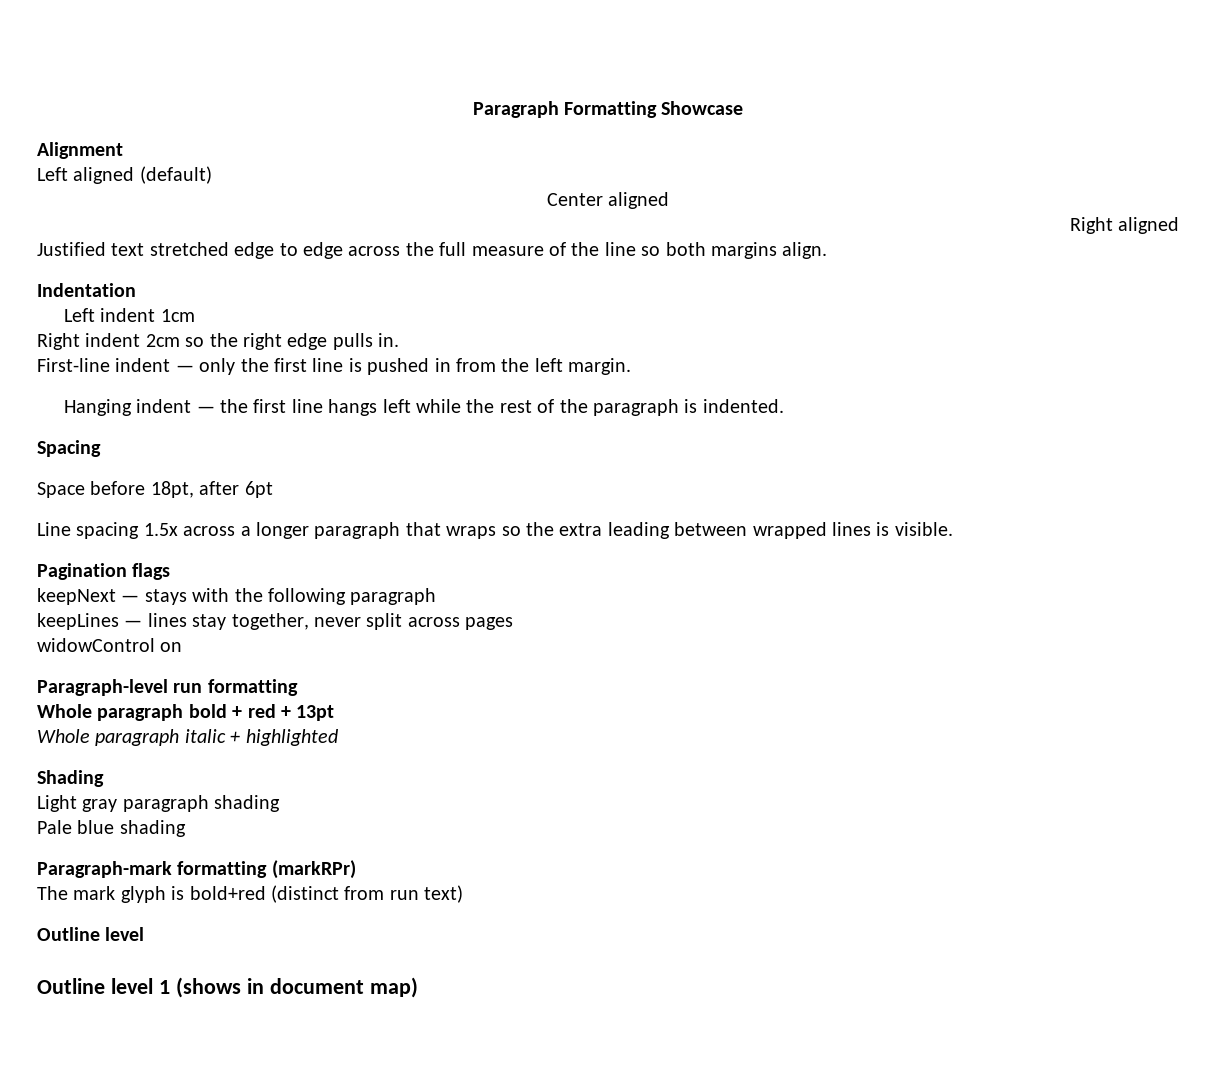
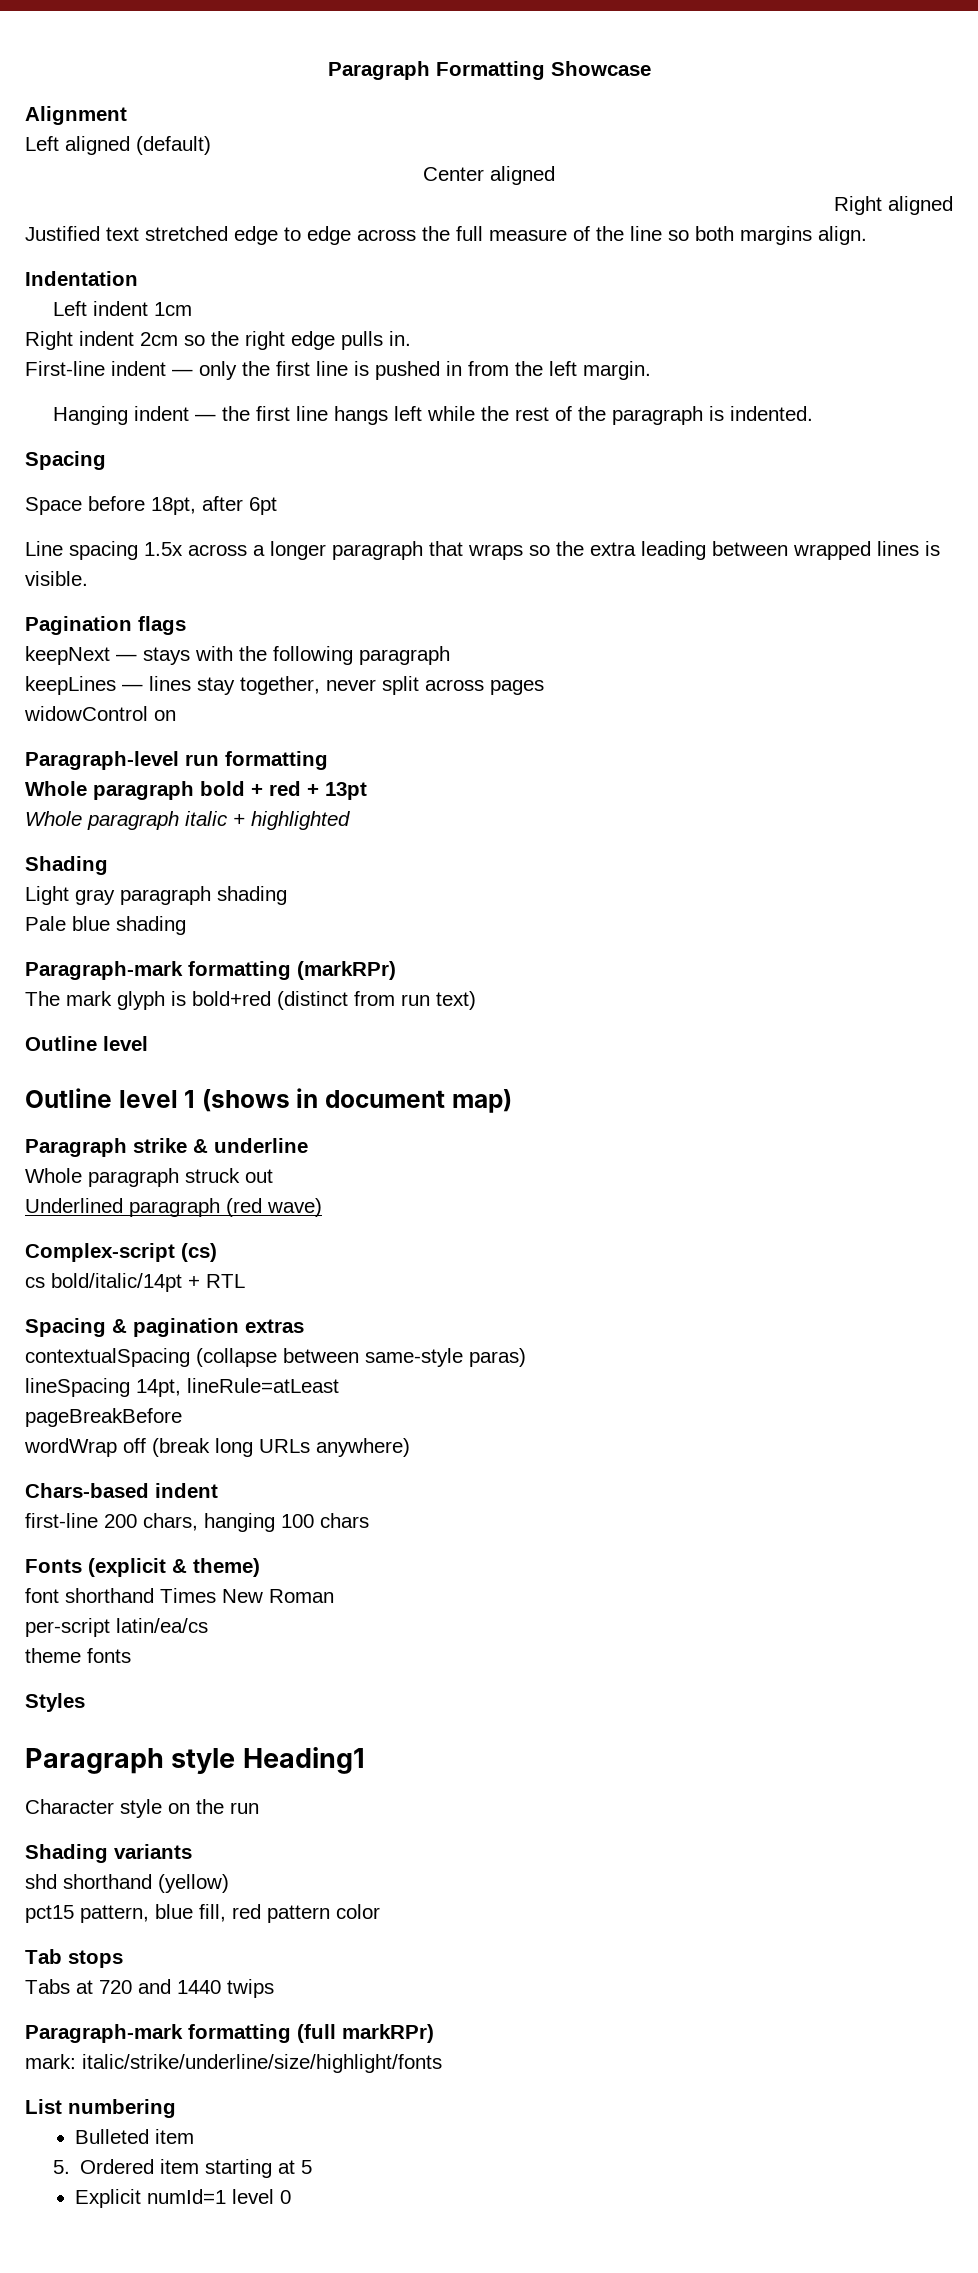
+ Paragraph strike & underline
+ Whole paragraph struck out
+ Underlined paragraph (red wave)
+ Complex-script (cs)
+ cs bold/italic/14pt + RTL
+ Spacing & pagination extras
+ contextualSpacing (collapse between same-style paras)
+ lineSpacing 14pt, lineRule=atLeast
+ pageBreakBefore
+ wordWrap off (break long URLs anywhere)
+ Chars-based indent
+ first-line 200 chars, hanging 100 chars
+ Fonts (explicit & theme)
+ font shorthand Times New Roman
+ per-script latin/ea/cs
+ theme fonts
+ Styles
+ Paragraph style Heading1
+ Character style on the run
+ Shading variants
+ shd shorthand (yellow)
+ pct15 pattern, blue fill, red pattern color
+ Tab stops
+ Tabs at 720 and 1440 twips
+ Paragraph-mark formatting (full markRPr)
+ mark: italic/strike/underline/size/highlight/fonts
+ List numbering
+ Bulleted item
+ 5. Ordered item starting at 5
+ Explicit numId=1 level 0

